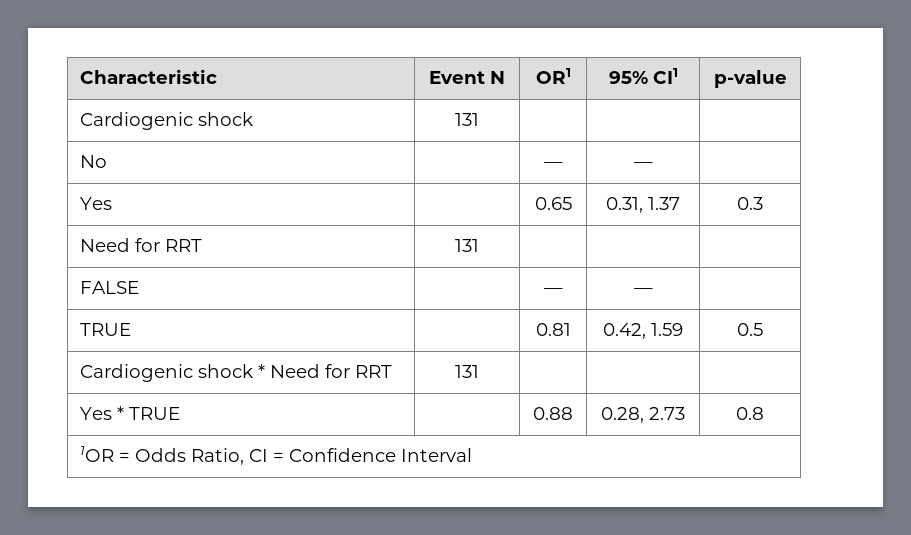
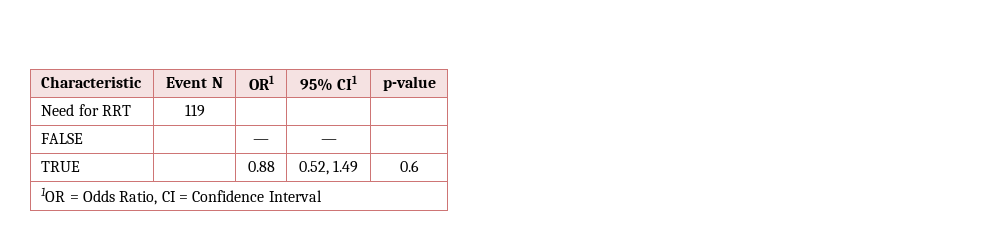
- Cardiogenic shock | 131 | | |
- No | | — | — |
- Yes | | 0.65 | 0.31, 1.37 | 0.3
- Need for RRT | 131 | | |
+ Need for RRT | 119 | | |
- TRUE | | 0.81 | 0.42, 1.59 | 0.5
- Cardiogenic shock * Need for RRT | 131 | | |
- Yes * TRUE | | 0.88 | 0.28, 2.73 | 0.8
+ TRUE | | 0.88 | 0.52, 1.49 | 0.6

